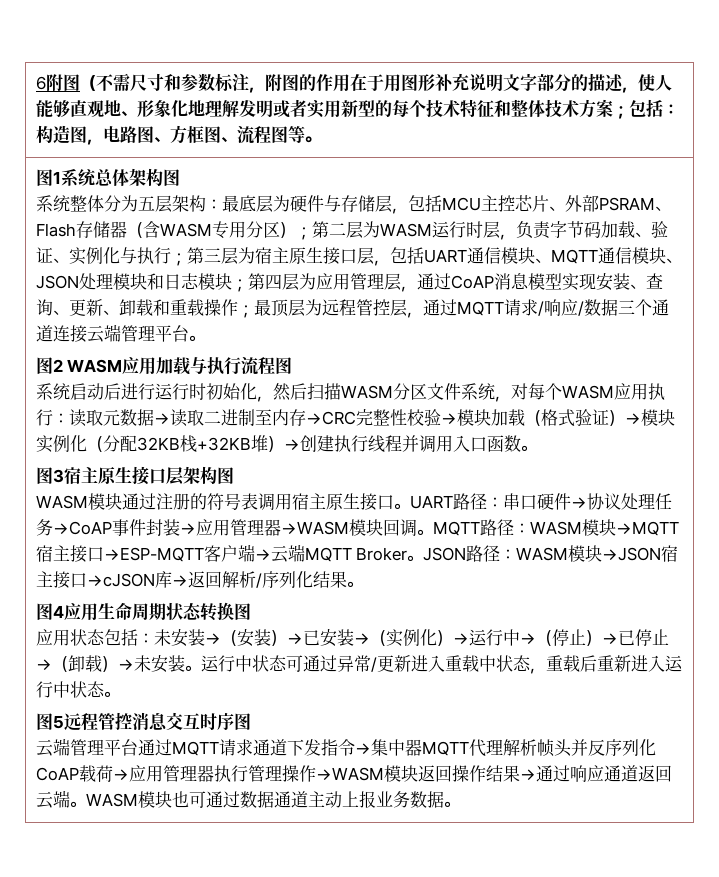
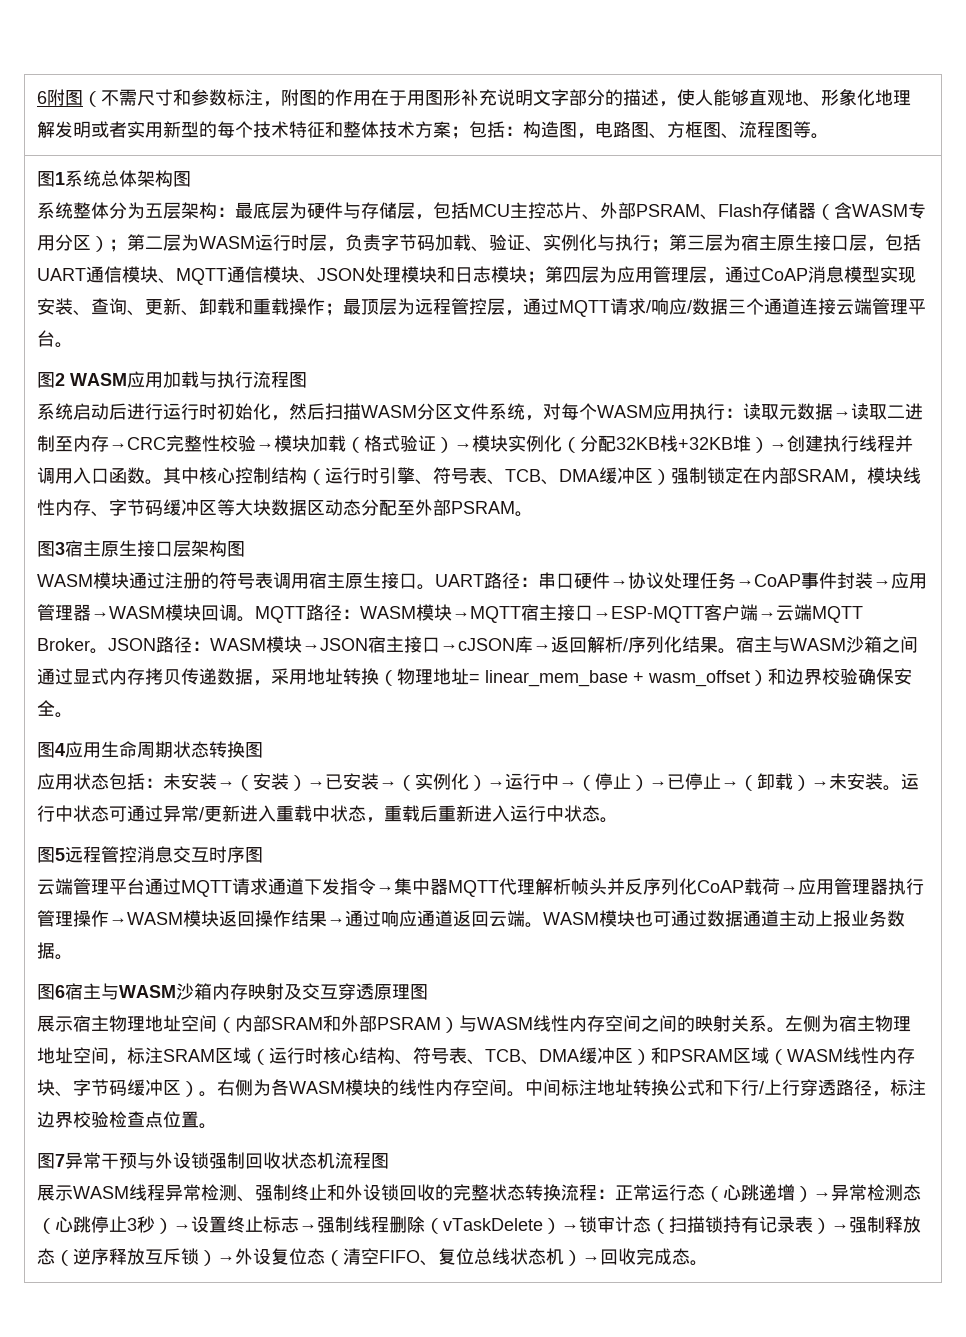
+ 其中核心控制结构（运行时引擎、符号表、TCB、DMA缓冲区）强制锁定在内部SRAM，模块线性内存、字节码缓冲区等大块数据区动态分配至外部PSRAM。
+ 宿主与WASM沙箱之间通过显式内存拷贝传递数据，采用地址转换（物理地址= linear_mem_base + wasm_offset）和边界校验确保安全。
+ 图6宿主与WASM沙箱内存映射及交互穿透原理图
+ 展示宿主物理地址空间（内部SRAM和外部PSRAM）与WASM线性内存空间之间的映射关系。左侧为宿主物理地址空间，标注SRAM区域（运行时核心结构、符号表、TCB、DMA缓冲区）和PSRAM区域（WASM线性内存块、字节码缓冲区）。右侧为各WASM模块的线性内存空间。中间标注地址转换公式和下行/上行穿透路径，标注边界校验检查点位置。
+ 图7异常干预与外设锁强制回收状态机流程图
+ 展示WASM线程异常检测、强制终止和外设锁回收的完整状态转换流程：正常运行态（心跳递增）→异常检测态（心跳停止3秒）→设置终止标志→强制线程删除（vTaskDelete）→锁审计态（扫描锁持有记录表）→强制释放态（逆序释放互斥锁）→外设复位态（清空FIFO、复位总线状态机）→回收完成态。

